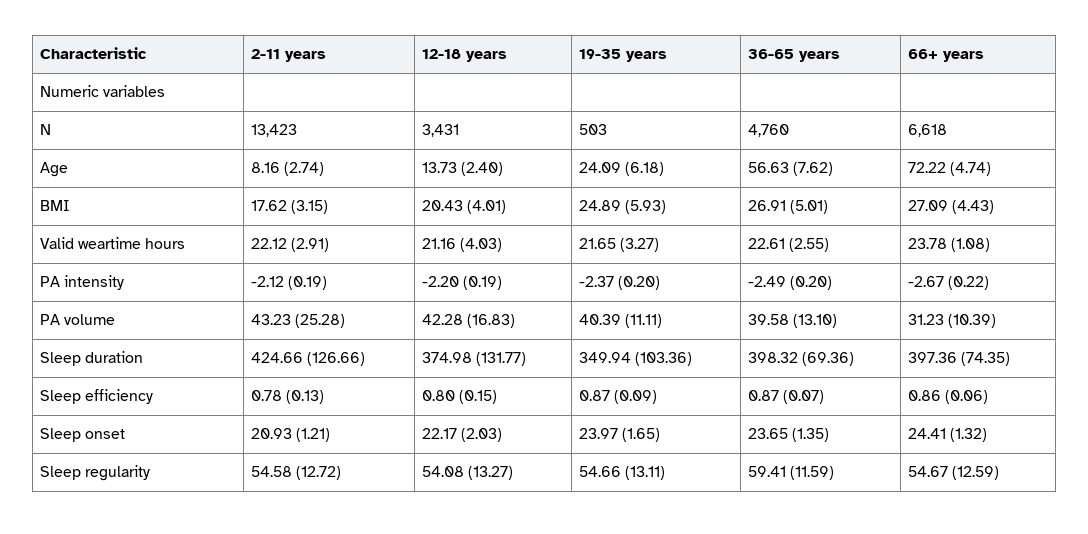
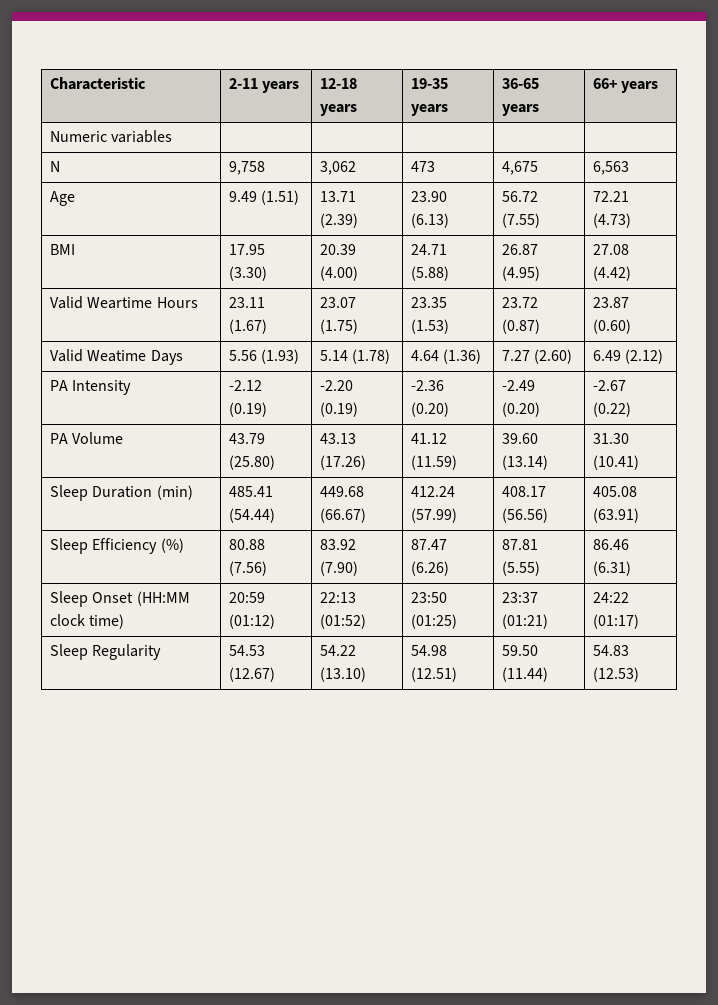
- N | 13,423 | 3,431 | 503 | 4,760 | 6,618
- Age | 8.16 (2.74) | 13.73 (2.40) | 24.09 (6.18) | 56.63 (7.62) | 72.22 (4.74)
- BMI | 17.62 (3.15) | 20.43 (4.01) | 24.89 (5.93) | 26.91 (5.01) | 27.09 (4.43)
- Valid weartime hours | 22.12 (2.91) | 21.16 (4.03) | 21.65 (3.27) | 22.61 (2.55) | 23.78 (1.08)
- PA intensity | -2.12 (0.19) | -2.20 (0.19) | -2.37 (0.20) | -2.49 (0.20) | -2.67 (0.22)
+ N | 9,758 | 3,062 | 473 | 4,675 | 6,563
+ Age | 9.49 (1.51) | 13.71 (2.39) | 23.90 (6.13) | 56.72 (7.55) | 72.21 (4.73)
+ BMI | 17.95 (3.30) | 20.39 (4.00) | 24.71 (5.88) | 26.87 (4.95) | 27.08 (4.42)
+ Valid Weartime Hours | 23.11 (1.67) | 23.07 (1.75) | 23.35 (1.53) | 23.72 (0.87) | 23.87 (0.60)
+ Valid Weatime Days | 5.56 (1.93) | 5.14 (1.78) | 4.64 (1.36) | 7.27 (2.60) | 6.49 (2.12)
+ PA Intensity | -2.12 (0.19) | -2.20 (0.19) | -2.36 (0.20) | -2.49 (0.20) | -2.67 (0.22)
- PA volume | 43.23 (25.28) | 42.28 (16.83) | 40.39 (11.11) | 39.58 (13.10) | 31.23 (10.39)
- Sleep duration | 424.66 (126.66) | 374.98 (131.77) | 349.94 (103.36) | 398.32 (69.36) | 397.36 (74.35)
- Sleep efficiency | 0.78 (0.13) | 0.80 (0.15) | 0.87 (0.09) | 0.87 (0.07) | 0.86 (0.06)
- Sleep onset | 20.93 (1.21) | 22.17 (2.03) | 23.97 (1.65) | 23.65 (1.35) | 24.41 (1.32)
- Sleep regularity | 54.58 (12.72) | 54.08 (13.27) | 54.66 (13.11) | 59.41 (11.59) | 54.67 (12.59)
+ PA Volume | 43.79 (25.80) | 43.13 (17.26) | 41.12 (11.59) | 39.60 (13.14) | 31.30 (10.41)
+ Sleep Duration (min) | 485.41 (54.44) | 449.68 (66.67) | 412.24 (57.99) | 408.17 (56.56) | 405.08 (63.91)
+ Sleep Efficiency (%) | 80.88 (7.56) | 83.92 (7.90) | 87.47 (6.26) | 87.81 (5.55) | 86.46 (6.31)
+ Sleep Onset (HH:MM clock time) | 20:59 (01:12) | 22:13 (01:52) | 23:50 (01:25) | 23:37 (01:21) | 24:22 (01:17)
+ Sleep Regularity | 54.53 (12.67) | 54.22 (13.10) | 54.98 (12.51) | 59.50 (11.44) | 54.83 (12.53)

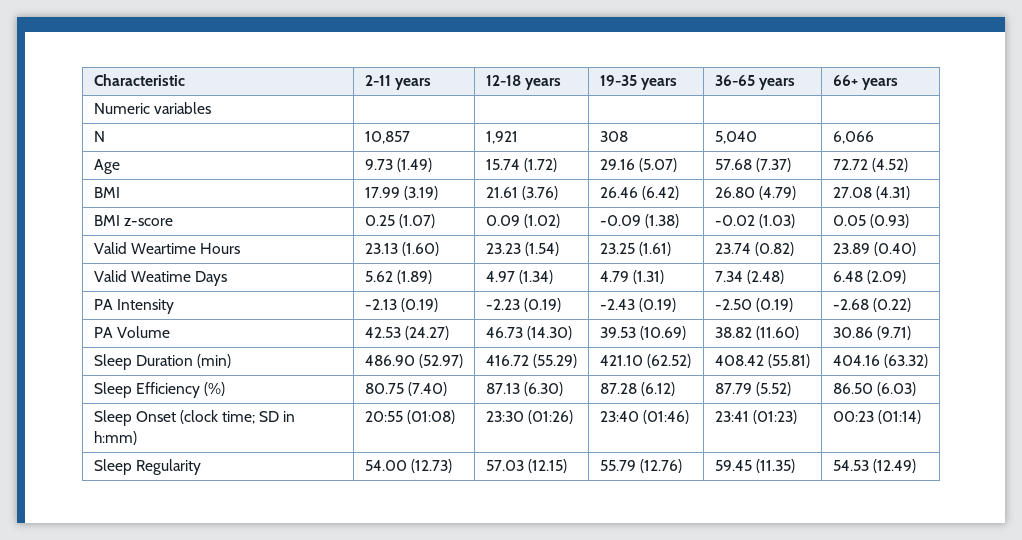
- N | 9,758 | 3,062 | 473 | 4,675 | 6,563
- Age | 9.49 (1.51) | 13.71 (2.39) | 23.90 (6.13) | 56.72 (7.55) | 72.21 (4.73)
- BMI | 17.95 (3.30) | 20.39 (4.00) | 24.71 (5.88) | 26.87 (4.95) | 27.08 (4.42)
- Valid Weartime Hours | 23.11 (1.67) | 23.07 (1.75) | 23.35 (1.53) | 23.72 (0.87) | 23.87 (0.60)
- Valid Weatime Days | 5.56 (1.93) | 5.14 (1.78) | 4.64 (1.36) | 7.27 (2.60) | 6.49 (2.12)
+ N | 10,857 | 1,921 | 308 | 5,040 | 6,066
+ Age | 9.73 (1.49) | 15.74 (1.72) | 29.16 (5.07) | 57.68 (7.37) | 72.72 (4.52)
+ BMI | 17.99 (3.19) | 21.61 (3.76) | 26.46 (6.42) | 26.80 (4.79) | 27.08 (4.31)
+ BMI z-score | 0.25 (1.07) | 0.09 (1.02) | -0.09 (1.38) | -0.02 (1.03) | 0.05 (0.93)
+ Valid Weartime Hours | 23.13 (1.60) | 23.23 (1.54) | 23.25 (1.61) | 23.74 (0.82) | 23.89 (0.40)
+ Valid Weatime Days | 5.62 (1.89) | 4.97 (1.34) | 4.79 (1.31) | 7.34 (2.48) | 6.48 (2.09)
- PA Intensity | -2.12 (0.19) | -2.20 (0.19) | -2.36 (0.20) | -2.49 (0.20) | -2.67 (0.22)
- PA Volume | 43.79 (25.80) | 43.13 (17.26) | 41.12 (11.59) | 39.60 (13.14) | 31.30 (10.41)
- Sleep Duration (min) | 485.41 (54.44) | 449.68 (66.67) | 412.24 (57.99) | 408.17 (56.56) | 405.08 (63.91)
- Sleep Efficiency (%) | 80.88 (7.56) | 83.92 (7.90) | 87.47 (6.26) | 87.81 (5.55) | 86.46 (6.31)
- Sleep Onset (HH:MM clock time) | 20:59 (01:12) | 22:13 (01:52) | 23:50 (01:25) | 23:37 (01:21) | 24:22 (01:17)
- Sleep Regularity | 54.53 (12.67) | 54.22 (13.10) | 54.98 (12.51) | 59.50 (11.44) | 54.83 (12.53)
+ PA Intensity | -2.13 (0.19) | -2.23 (0.19) | -2.43 (0.19) | -2.50 (0.19) | -2.68 (0.22)
+ PA Volume | 42.53 (24.27) | 46.73 (14.30) | 39.53 (10.69) | 38.82 (11.60) | 30.86 (9.71)
+ Sleep Duration (min) | 486.90 (52.97) | 416.72 (55.29) | 421.10 (62.52) | 408.42 (55.81) | 404.16 (63.32)
+ Sleep Efficiency (%) | 80.75 (7.40) | 87.13 (6.30) | 87.28 (6.12) | 87.79 (5.52) | 86.50 (6.03)
+ Sleep Onset (clock time; SD in h:mm) | 20:55 (01:08) | 23:30 (01:26) | 23:40 (01:46) | 23:41 (01:23) | 00:23 (01:14)
+ Sleep Regularity | 54.00 (12.73) | 57.03 (12.15) | 55.79 (12.76) | 59.45 (11.35) | 54.53 (12.49)

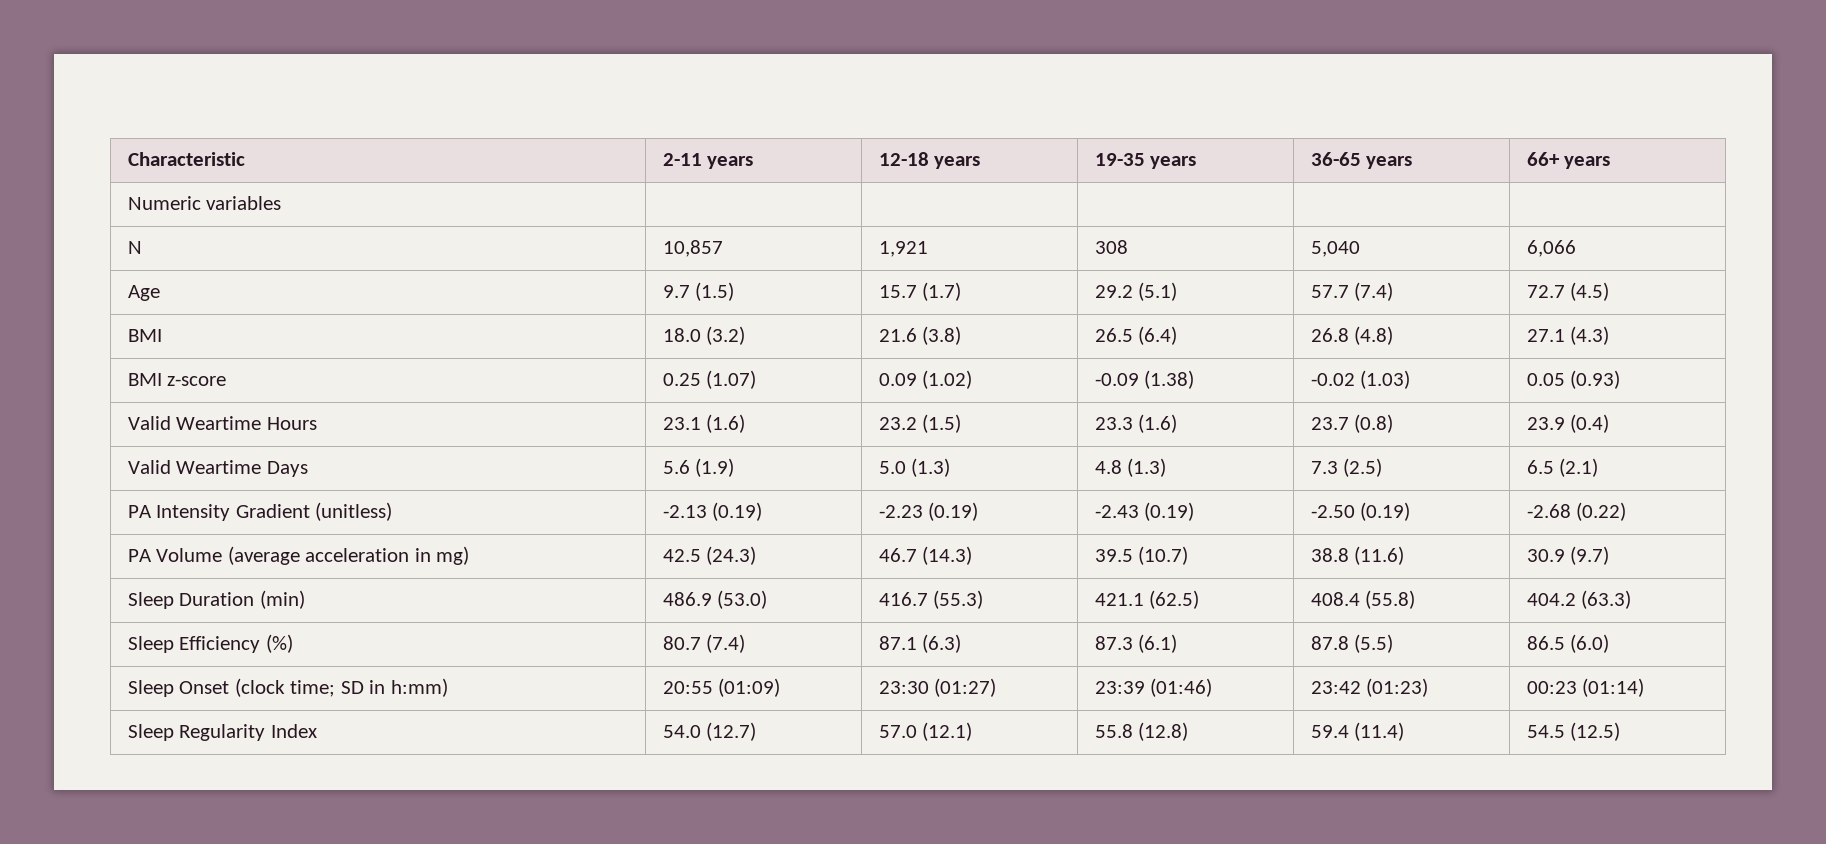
- Age | 9.73 (1.49) | 15.74 (1.72) | 29.16 (5.07) | 57.68 (7.37) | 72.72 (4.52)
- BMI | 17.99 (3.19) | 21.61 (3.76) | 26.46 (6.42) | 26.80 (4.79) | 27.08 (4.31)
+ Age | 9.7 (1.5) | 15.7 (1.7) | 29.2 (5.1) | 57.7 (7.4) | 72.7 (4.5)
+ BMI | 18.0 (3.2) | 21.6 (3.8) | 26.5 (6.4) | 26.8 (4.8) | 27.1 (4.3)
- Valid Weartime Hours | 23.13 (1.60) | 23.23 (1.54) | 23.25 (1.61) | 23.74 (0.82) | 23.89 (0.40)
- Valid Weatime Days | 5.62 (1.89) | 4.97 (1.34) | 4.79 (1.31) | 7.34 (2.48) | 6.48 (2.09)
+ Valid Weartime Hours | 23.1 (1.6) | 23.2 (1.5) | 23.3 (1.6) | 23.7 (0.8) | 23.9 (0.4)
+ Valid Weartime Days | 5.6 (1.9) | 5.0 (1.3) | 4.8 (1.3) | 7.3 (2.5) | 6.5 (2.1)
- PA Intensity | -2.13 (0.19) | -2.23 (0.19) | -2.43 (0.19) | -2.50 (0.19) | -2.68 (0.22)
+ PA Intensity Gradient (unitless) | -2.13 (0.19) | -2.23 (0.19) | -2.43 (0.19) | -2.50 (0.19) | -2.68 (0.22)
- PA Volume | 42.53 (24.27) | 46.73 (14.30) | 39.53 (10.69) | 38.82 (11.60) | 30.86 (9.71)
- Sleep Duration (min) | 486.90 (52.97) | 416.72 (55.29) | 421.10 (62.52) | 408.42 (55.81) | 404.16 (63.32)
- Sleep Efficiency (%) | 80.75 (7.40) | 87.13 (6.30) | 87.28 (6.12) | 87.79 (5.52) | 86.50 (6.03)
+ PA Volume (average acceleration in mg) | 42.5 (24.3) | 46.7 (14.3) | 39.5 (10.7) | 38.8 (11.6) | 30.9 (9.7)
+ Sleep Duration (min) | 486.9 (53.0) | 416.7 (55.3) | 421.1 (62.5) | 408.4 (55.8) | 404.2 (63.3)
+ Sleep Efficiency (%) | 80.7 (7.4) | 87.1 (6.3) | 87.3 (6.1) | 87.8 (5.5) | 86.5 (6.0)
- Sleep Onset (clock time; SD in h:mm) | 20:55 (01:08) | 23:30 (01:26) | 23:40 (01:46) | 23:41 (01:23) | 00:23 (01:14)
+ Sleep Onset (clock time; SD in h:mm) | 20:55 (01:09) | 23:30 (01:27) | 23:39 (01:46) | 23:42 (01:23) | 00:23 (01:14)
- Sleep Regularity | 54.00 (12.73) | 57.03 (12.15) | 55.79 (12.76) | 59.45 (11.35) | 54.53 (12.49)
+ Sleep Regularity Index | 54.0 (12.7) | 57.0 (12.1) | 55.8 (12.8) | 59.4 (11.4) | 54.5 (12.5)

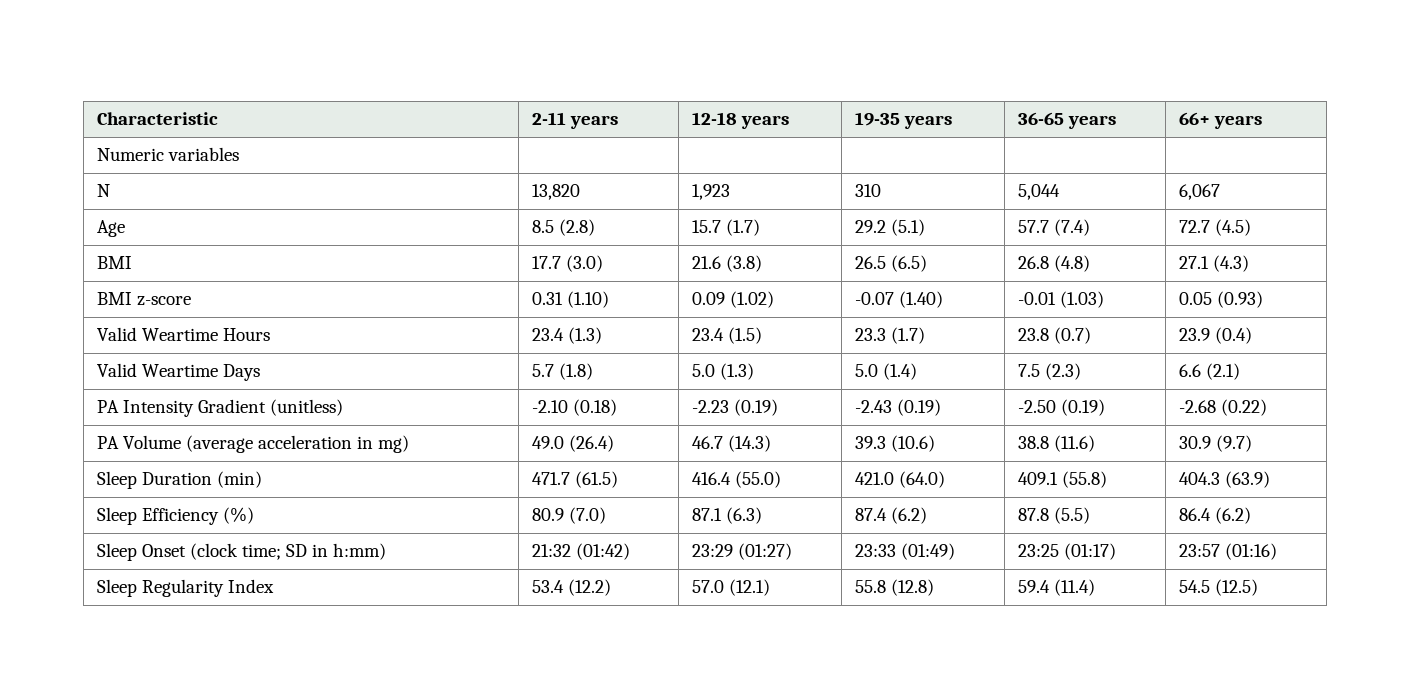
- N | 10,857 | 1,921 | 308 | 5,040 | 6,066
+ N | 13,820 | 1,923 | 310 | 5,044 | 6,067
- Age | 9.7 (1.5) | 15.7 (1.7) | 29.2 (5.1) | 57.7 (7.4) | 72.7 (4.5)
+ Age | 8.5 (2.8) | 15.7 (1.7) | 29.2 (5.1) | 57.7 (7.4) | 72.7 (4.5)
- BMI | 18.0 (3.2) | 21.6 (3.8) | 26.5 (6.4) | 26.8 (4.8) | 27.1 (4.3)
+ BMI | 17.7 (3.0) | 21.6 (3.8) | 26.5 (6.5) | 26.8 (4.8) | 27.1 (4.3)
- BMI z-score | 0.25 (1.07) | 0.09 (1.02) | -0.09 (1.38) | -0.02 (1.03) | 0.05 (0.93)
+ BMI z-score | 0.31 (1.10) | 0.09 (1.02) | -0.07 (1.40) | -0.01 (1.03) | 0.05 (0.93)
- Valid Weartime Hours | 23.1 (1.6) | 23.2 (1.5) | 23.3 (1.6) | 23.7 (0.8) | 23.9 (0.4)
+ Valid Weartime Hours | 23.4 (1.3) | 23.4 (1.5) | 23.3 (1.7) | 23.8 (0.7) | 23.9 (0.4)
- Valid Weartime Days | 5.6 (1.9) | 5.0 (1.3) | 4.8 (1.3) | 7.3 (2.5) | 6.5 (2.1)
+ Valid Weartime Days | 5.7 (1.8) | 5.0 (1.3) | 5.0 (1.4) | 7.5 (2.3) | 6.6 (2.1)
- PA Intensity Gradient (unitless) | -2.13 (0.19) | -2.23 (0.19) | -2.43 (0.19) | -2.50 (0.19) | -2.68 (0.22)
+ PA Intensity Gradient (unitless) | -2.10 (0.18) | -2.23 (0.19) | -2.43 (0.19) | -2.50 (0.19) | -2.68 (0.22)
- PA Volume (average acceleration in mg) | 42.5 (24.3) | 46.7 (14.3) | 39.5 (10.7) | 38.8 (11.6) | 30.9 (9.7)
+ PA Volume (average acceleration in mg) | 49.0 (26.4) | 46.7 (14.3) | 39.3 (10.6) | 38.8 (11.6) | 30.9 (9.7)
- Sleep Duration (min) | 486.9 (53.0) | 416.7 (55.3) | 421.1 (62.5) | 408.4 (55.8) | 404.2 (63.3)
+ Sleep Duration (min) | 471.7 (61.5) | 416.4 (55.0) | 421.0 (64.0) | 409.1 (55.8) | 404.3 (63.9)
- Sleep Efficiency (%) | 80.7 (7.4) | 87.1 (6.3) | 87.3 (6.1) | 87.8 (5.5) | 86.5 (6.0)
+ Sleep Efficiency (%) | 80.9 (7.0) | 87.1 (6.3) | 87.4 (6.2) | 87.8 (5.5) | 86.4 (6.2)
- Sleep Onset (clock time; SD in h:mm) | 20:55 (01:09) | 23:30 (01:27) | 23:39 (01:46) | 23:42 (01:23) | 00:23 (01:14)
+ Sleep Onset (clock time; SD in h:mm) | 21:32 (01:42) | 23:29 (01:27) | 23:33 (01:49) | 23:25 (01:17) | 23:57 (01:16)
- Sleep Regularity Index | 54.0 (12.7) | 57.0 (12.1) | 55.8 (12.8) | 59.4 (11.4) | 54.5 (12.5)
+ Sleep Regularity Index | 53.4 (12.2) | 57.0 (12.1) | 55.8 (12.8) | 59.4 (11.4) | 54.5 (12.5)

